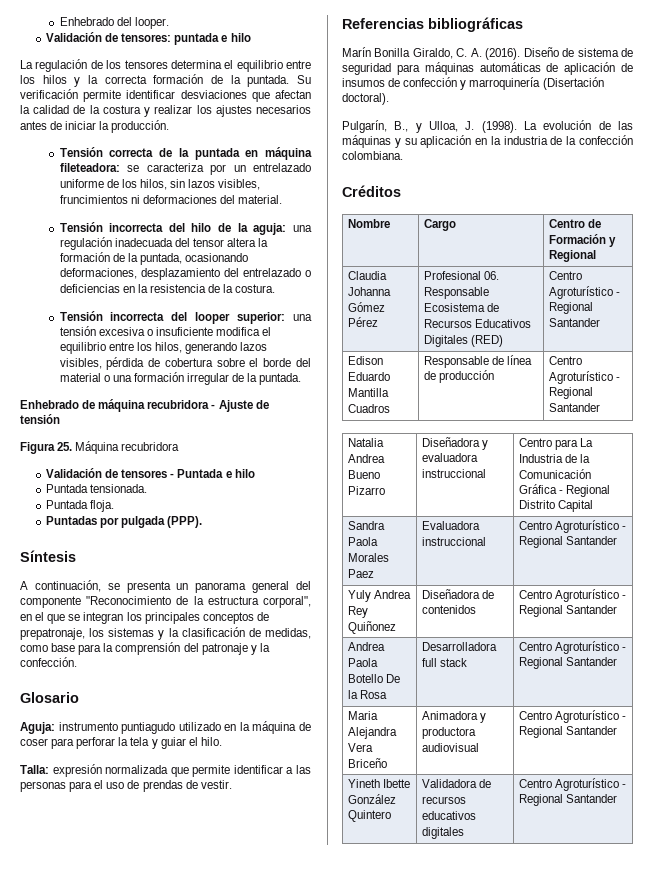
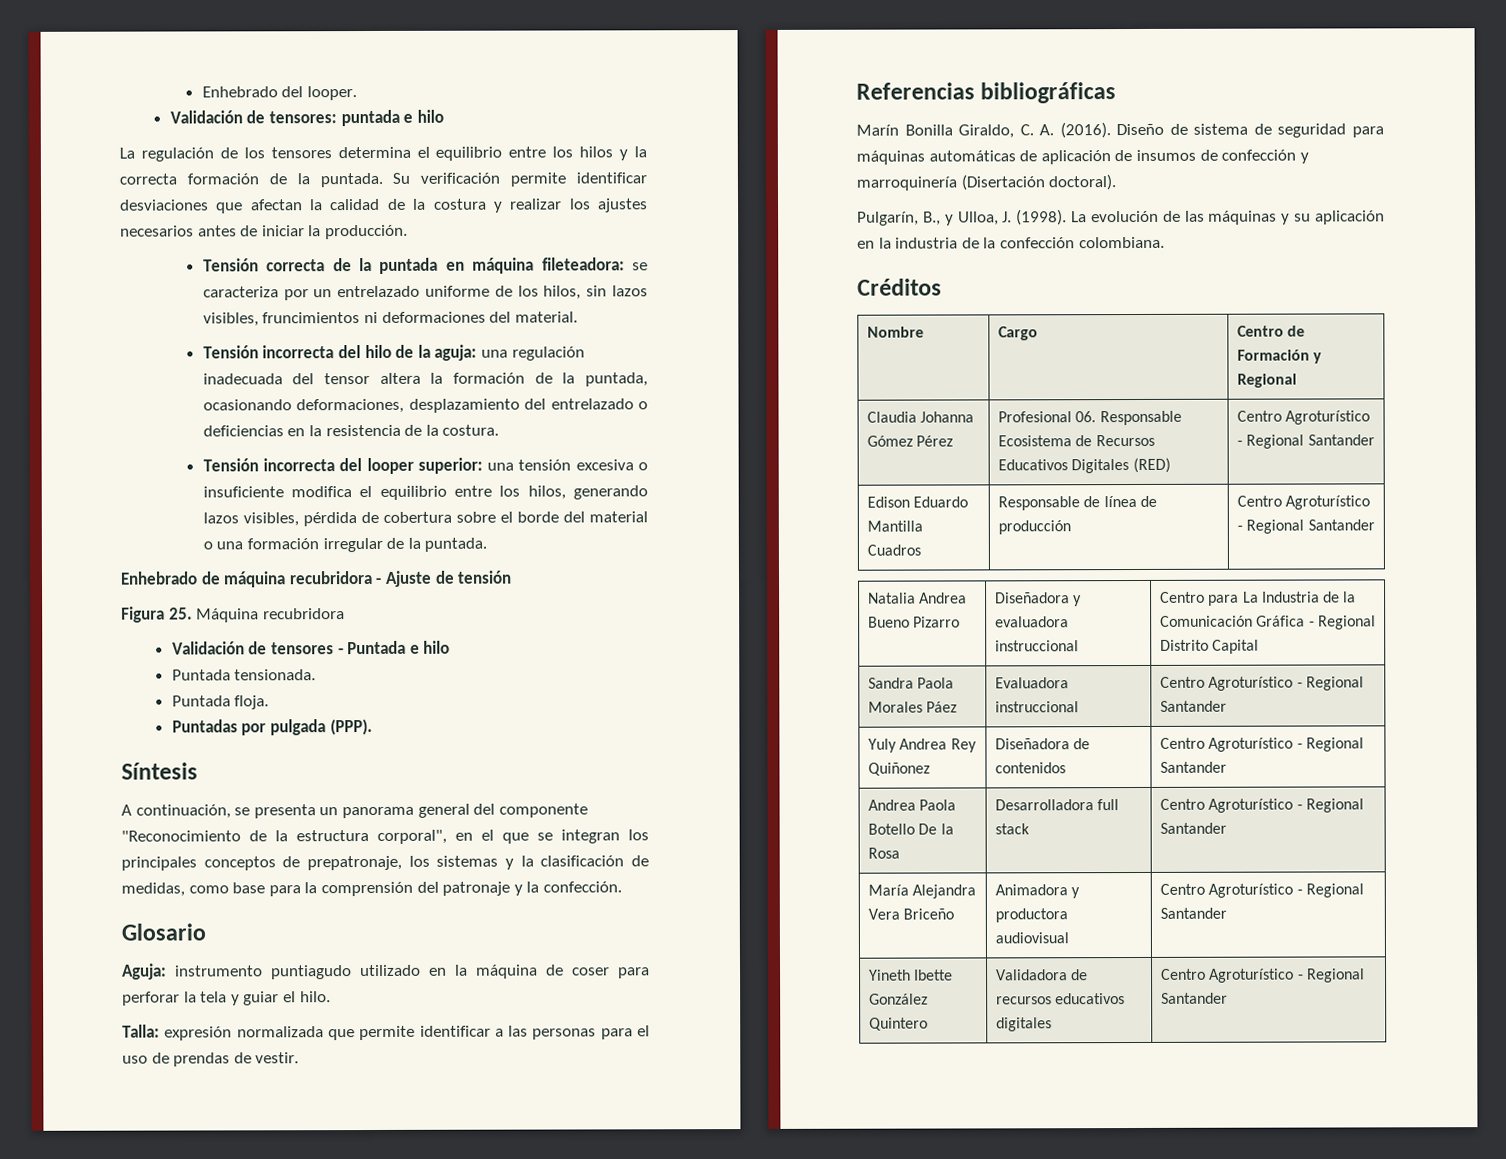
- Sandra Paola Morales Paez | Evaluadora instruccional | Centro Agroturístico - Regional Santander
+ Sandra Paola Morales Páez | Evaluadora instruccional | Centro Agroturístico - Regional Santander
- Maria Alejandra Vera Briceño | Animadora y productora audiovisual | Centro Agroturístico - Regional Santander
+ María Alejandra Vera Briceño | Animadora y productora audiovisual | Centro Agroturístico - Regional Santander

